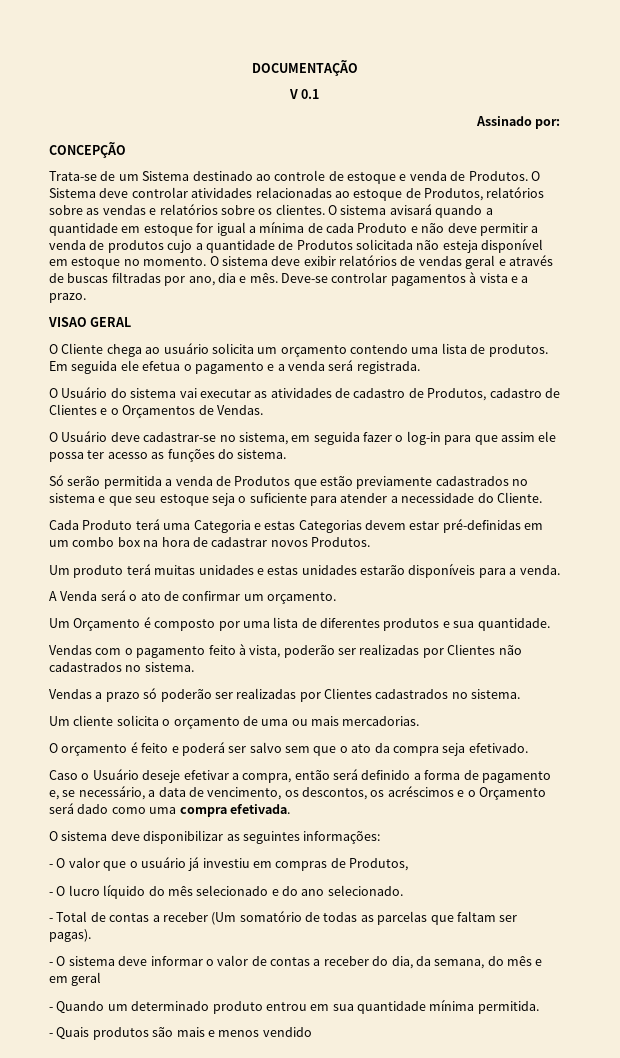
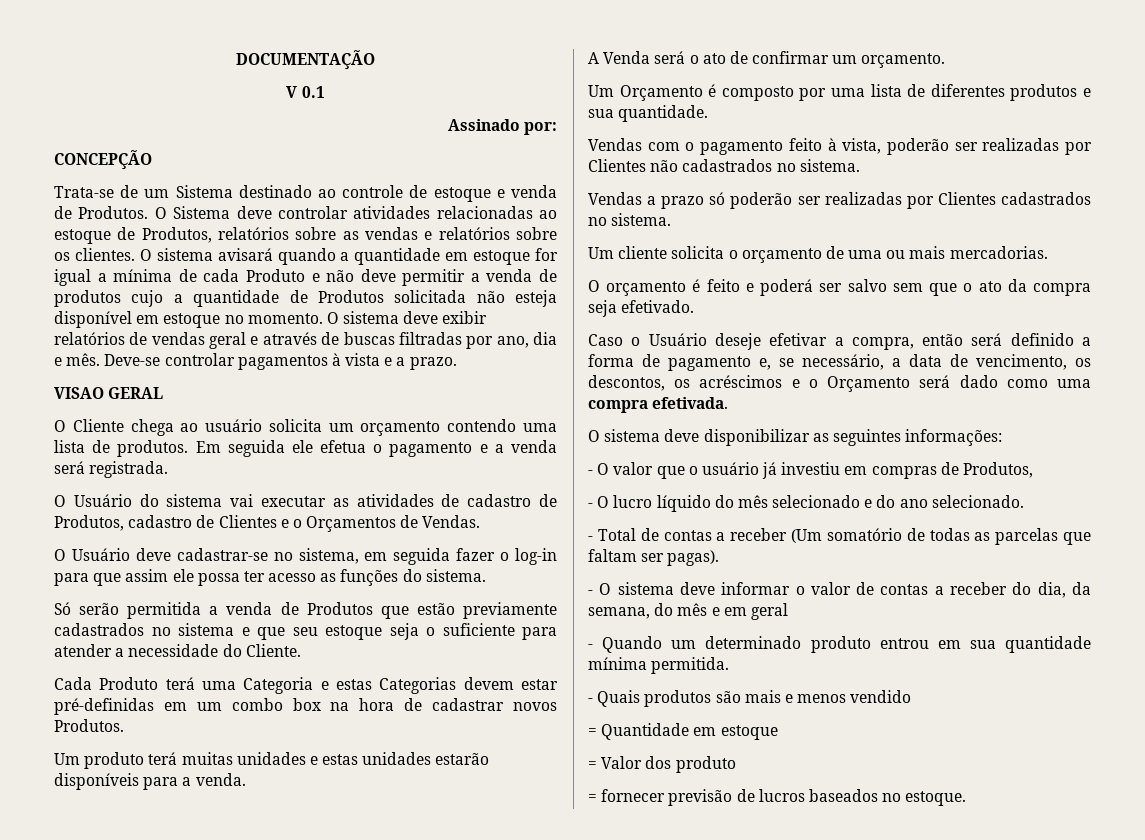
+ = Quantidade em estoque
+ = Valor dos produto
+ = fornecer previsão de lucros baseados no estoque.

